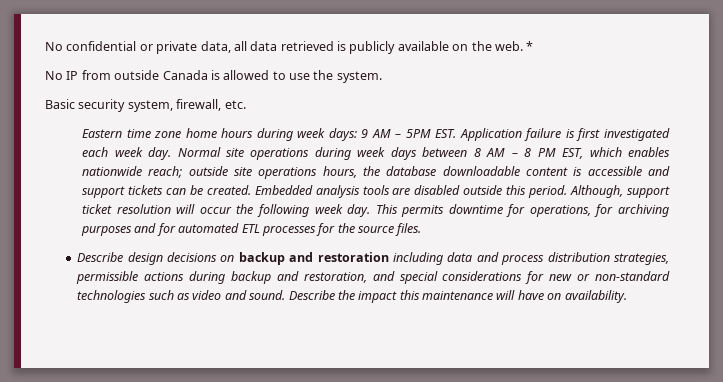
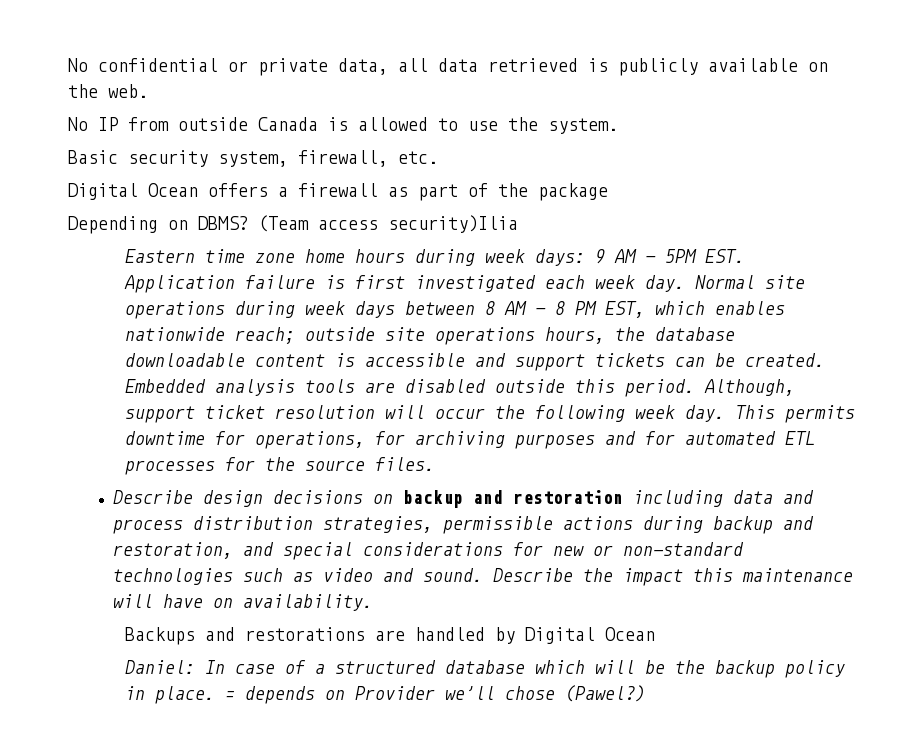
- *
+ Digital Ocean offers a firewall as part of the package
+ Depending on DBMS? (Team access security)Ilia
+ Backups and restorations are handled by Digital Ocean
+ Daniel: In case of a structured database which will be the backup policy in place. = depends on Provider we’ll chose (Pawel?)

